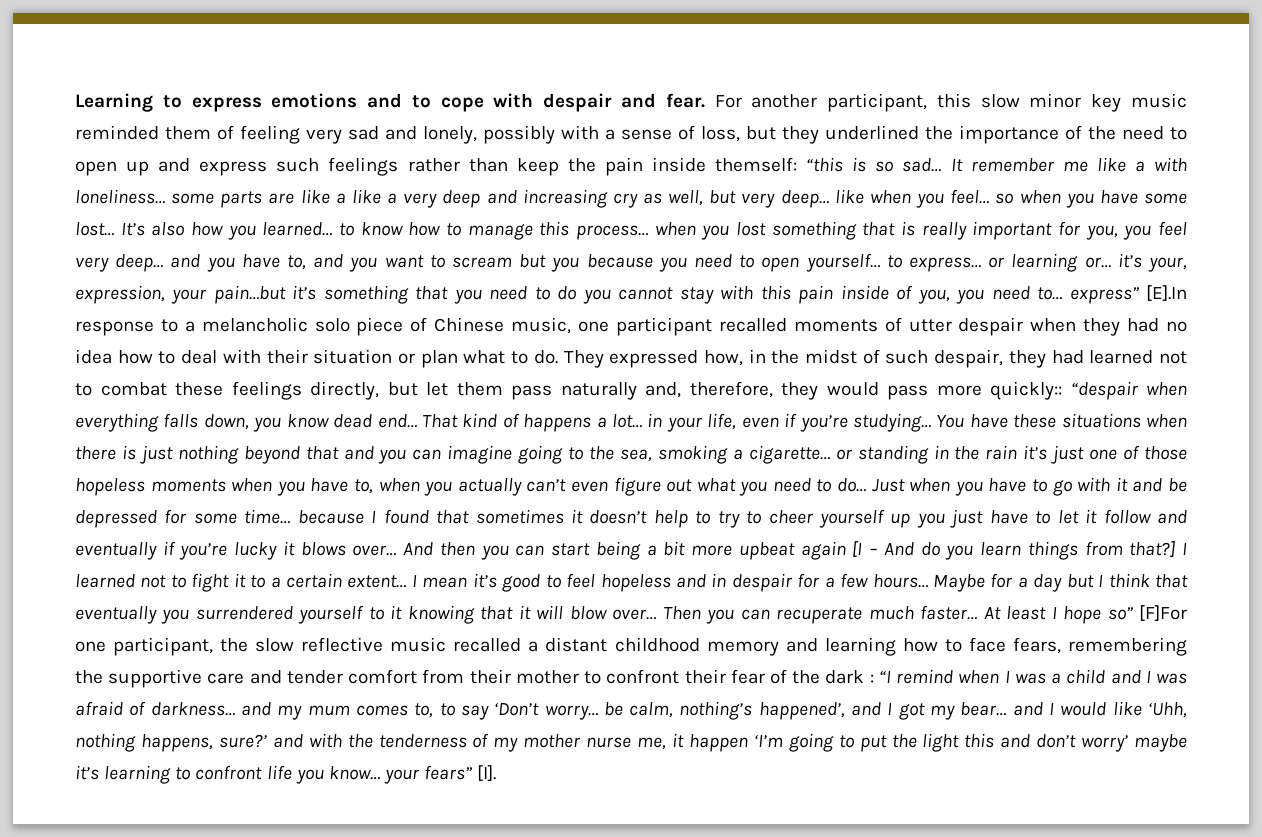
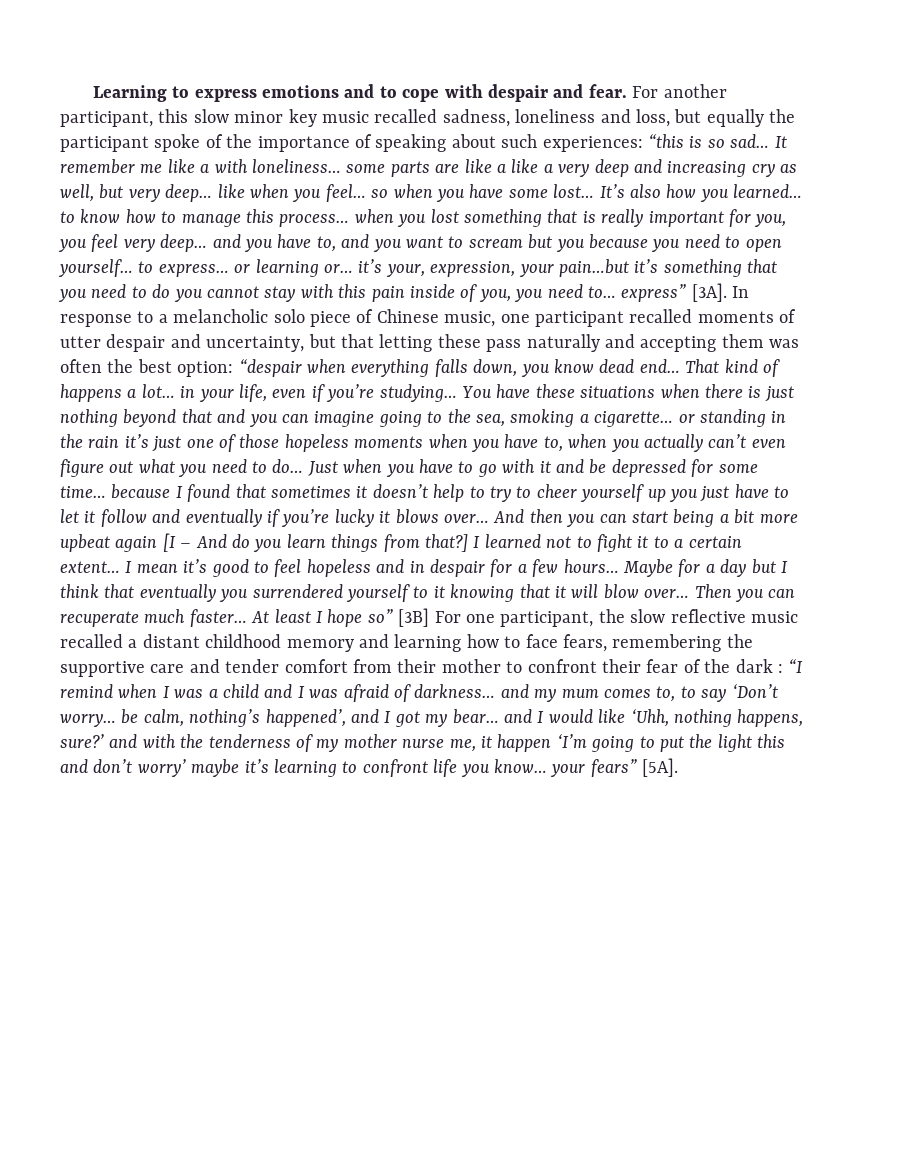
- For another participant, this slow minor key music reminded them of feeling very sad and lonely, possibly with a sense of loss, but they underlined the importance of the need to open up and express such feelings rather than keep the pain inside themself: “this is so sad…
+ For another participant, this slow minor key music recalled sadness, loneliness and loss, but equally the participant spoke of the importance of speaking about such experiences: “this is so sad…
- It’s also how you learned… to know how to manage this process… when you lost something that is really important for you, you feel very deep… and you have to, and you want to scream but you because you need to open yourself… to express… or learning or… it’s your, expression, your pain…but it’s something that you need to do you cannot stay with this pain inside of you, you need to… express” [E].In response to a melancholic solo piece of Chinese music, one participant recalled moments of utter despair when they had no idea how to deal with their situation or plan what to do. They expressed how, in the midst of such despair, they had learned not to combat these feelings directly, but let them pass naturally and, therefore, they would pass more quickly::
+ It’s also how you learned… to know how to manage this process… when you lost something that is really important for you, you feel very deep… and you have to, and you want to scream but you because you need to open yourself… to express… or learning or… it’s your, expression, your pain…but it’s something that you need to do you cannot stay with this pain inside of you, you need to… express” [3A]. In response to a melancholic solo piece of Chinese music, one participant recalled moments of utter despair and uncertainty, but that letting these pass naturally and accepting them was often the best option:
- At least I hope so” [F]For one participant, the slow reflective music recalled a distant childhood memory and learning how to face fears, remembering the supportive care and tender comfort from their mother to confront their fear of the dark :
+ At least I hope so” [3B] For one participant, the slow reflective music recalled a distant childhood memory and learning how to face fears, remembering the supportive care and tender comfort from their mother to confront their fear of the dark :
- “I remind when I was a child and I was afraid of darkness… and my mum comes to, to say ‘Don’t worry… be calm, nothing’s happened’, and I got my bear… and I would like ‘Uhh, nothing happens, sure?’ and with the tenderness of my mother nurse me, it happen ‘I’m going to put the light this and don’t worry’ maybe it’s learning to confront life you know… your fears” [I].
+ “I remind when I was a child and I was afraid of darkness… and my mum comes to, to say ‘Don’t worry… be calm, nothing’s happened’, and I got my bear… and I would like ‘Uhh, nothing happens, sure?’ and with the tenderness of my mother nurse me, it happen ‘I’m going to put the light this and don’t worry’ maybe it’s learning to confront life you know… your fears” [5A].

